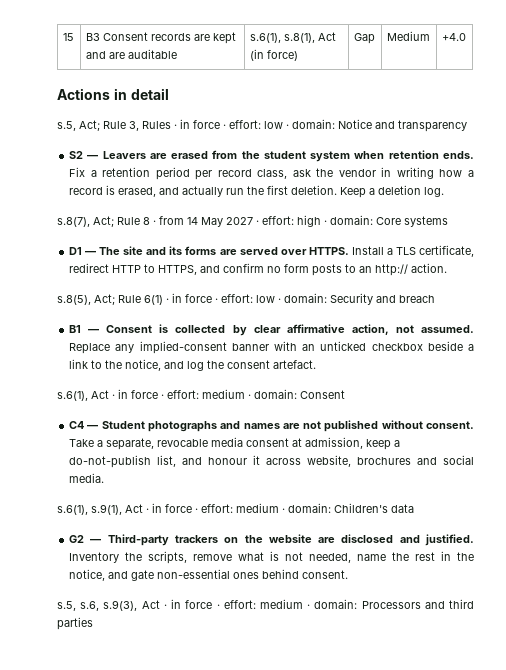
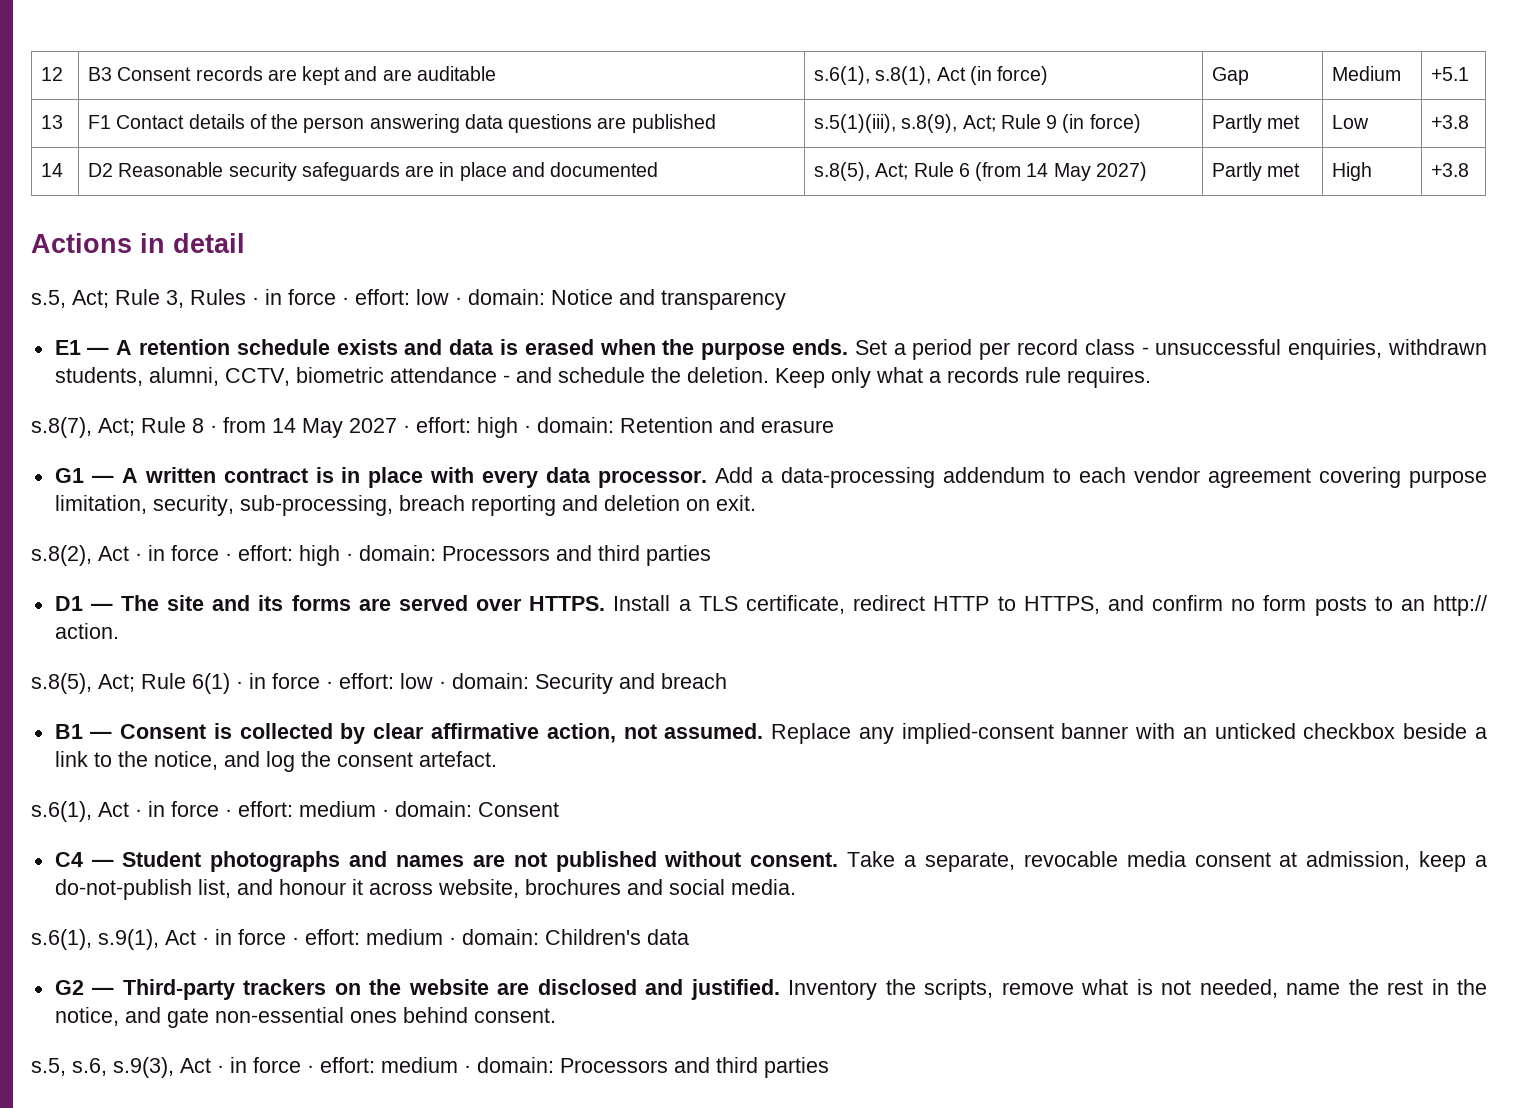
- 15 | B3 Consent records are kept and are auditable | s.6(1), s.8(1), Act (in force) | Gap | Medium | +4.0
+ 12 | B3 Consent records are kept and are auditable | s.6(1), s.8(1), Act (in force) | Gap | Medium | +5.1
+ 13 | F1 Contact details of the person answering data questions are published | s.5(1)(iii), s.8(9), Act; Rule 9 (in force) | Partly met | Low | +3.8
+ 14 | D2 Reasonable security safeguards are in place and documented | s.8(5), Act; Rule 6 (from 14 May 2027) | Partly met | High | +3.8
- S2 — Leavers are erased from the student system when retention ends. Fix a retention period per record class, ask the vendor in writing how a record is erased, and actually run the first deletion. Keep a deletion log.
+ E1 — A retention schedule exists and data is erased when the purpose ends. Set a period per record class - unsuccessful enquiries, withdrawn students, alumni, CCTV, biometric attendance - and schedule the deletion. Keep only what a records rule requires.
- s.8(7), Act; Rule 8 · from 14 May 2027 · effort: high · domain: Core systems
+ s.8(7), Act; Rule 8 · from 14 May 2027 · effort: high · domain: Retention and erasure
+ G1 — A written contract is in place with every data processor. Add a data-processing addendum to each vendor agreement covering purpose limitation, security, sub-processing, breach reporting and deletion on exit.
+ s.8(2), Act · in force · effort: high · domain: Processors and third parties

